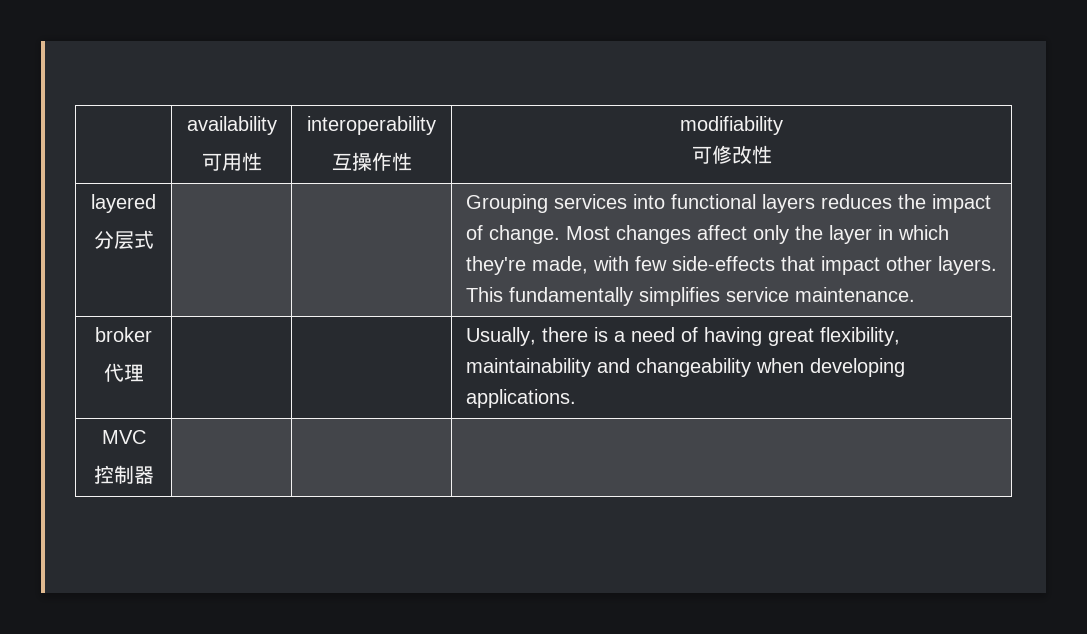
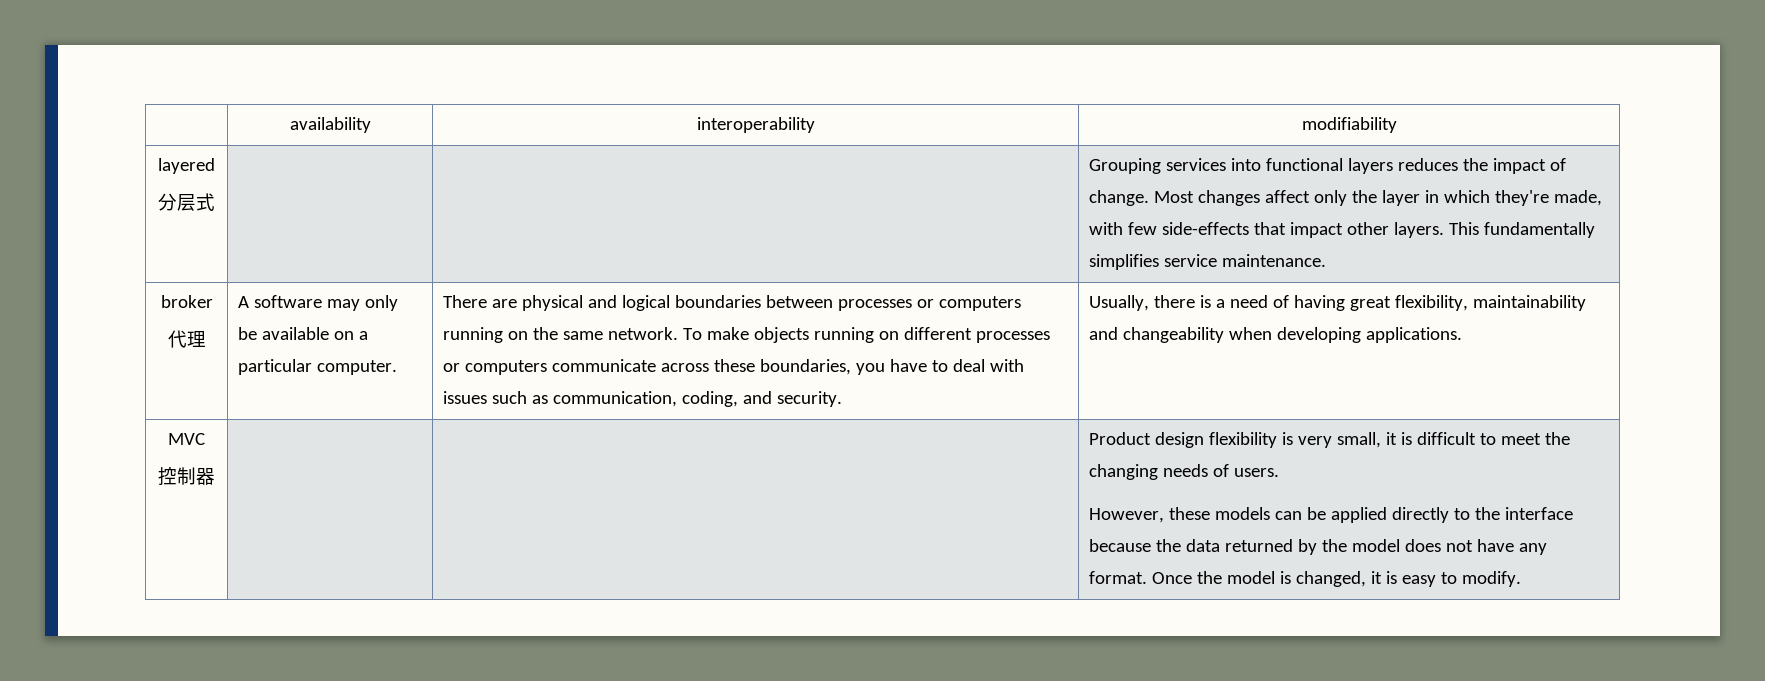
- | availability
- 可用性 | interoperability
- 互操作性 | modifiability
- 可修改性
+ | availability | interoperability | modifiability
+ A software may only be available on a particular computer. | There are physical and logical boundaries between processes or computers running on the same network. To make objects running on different processes or computers communicate across these boundaries, you have to deal with issues such as communication, coding, and security.
+ Product design flexibility is very small, it is difficult to meet the changing needs of users.
+ However, these models can be applied directly to the interface because the data returned by the model does not have any format. Once the model is changed, it is easy to modify.

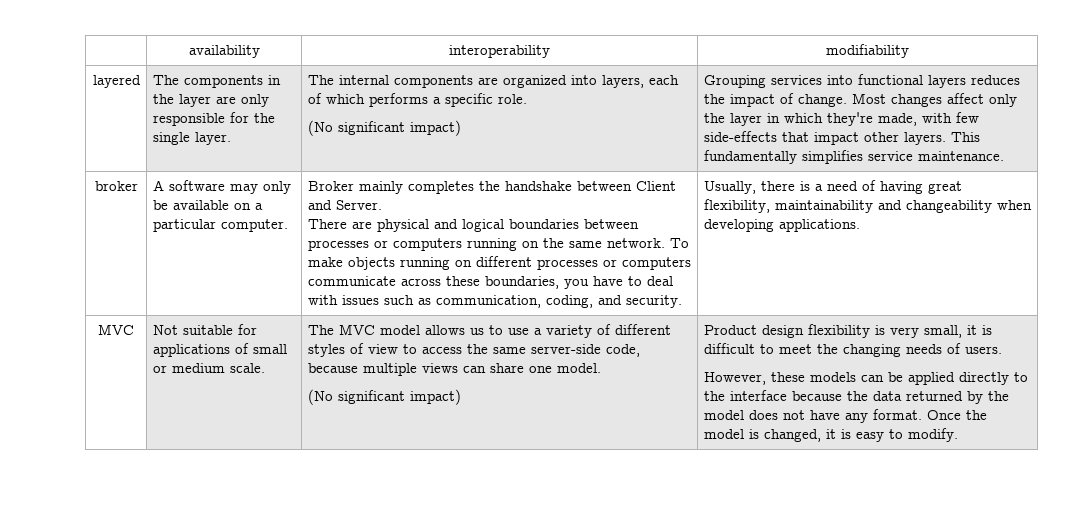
- 分层式
+ The components in the layer are only responsible for the single layer. | The internal components are organized into layers, each of which performs a specific role.
+ (No significant impact)
- 代理
+ Broker mainly completes the handshake between Client and Server.
- 控制器
+ Not suitable for applications of small or medium scale. | The MVC model allows us to use a variety of different styles of view to access the same server-side code, because multiple views can share one model.
+ (No significant impact)

